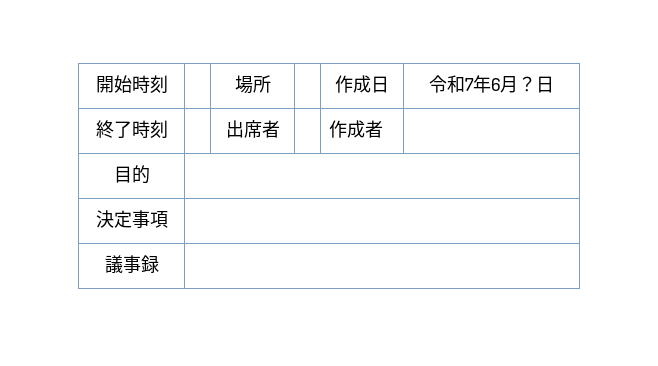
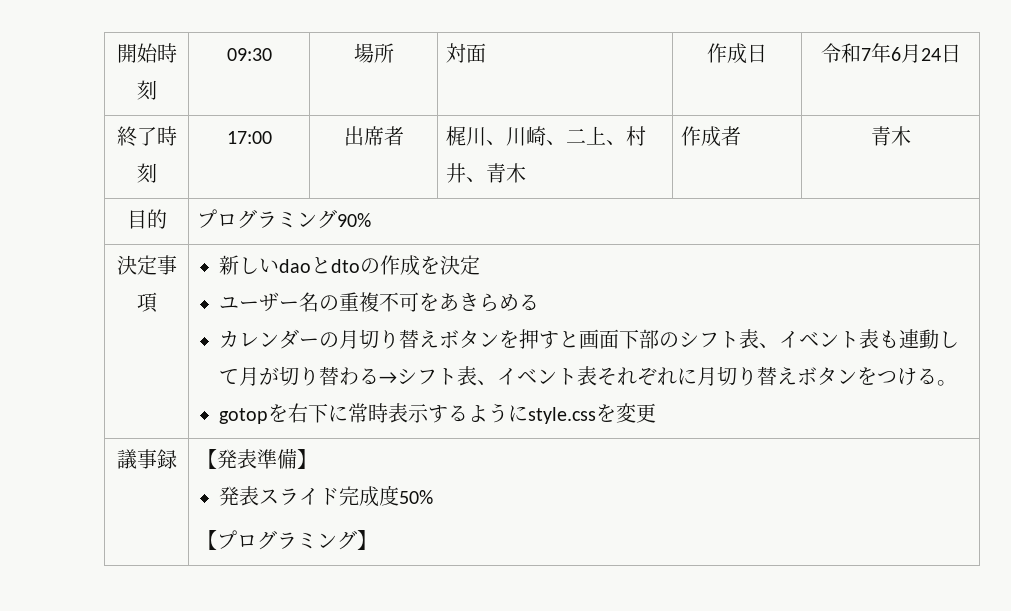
- 開始時刻 | | 場所 | | 作成日 | 令和7年6月？日
+ 開始時刻 | 09:30 | 場所 | 対面 | 作成日 | 令和7年6月24日
- 終了時刻 | | 出席者 | | 作成者 |
+ 終了時刻 | 17:00 | 出席者 | 梶川、川崎、二上、村井、青木 | 作成者 | 青木
- 目的 |
- 決定事項 |
- 議事録 |
+ 目的 | プログラミング90%
+ 決定事項 | 新しいdaoとdtoの作成を決定
+ ユーザー名の重複不可をあきらめる
+ カレンダーの月切り替えボタンを押すと画面下部のシフト表、イベント表も連動して月が切り替わる→シフト表、イベント表それぞれに月切り替えボタンをつける。
+ gotopを右下に常時表示するようにstyle.cssを変更
+ 議事録 | 【発表準備】
+ 発表スライド完成度50%
+ 【プログラミング】

